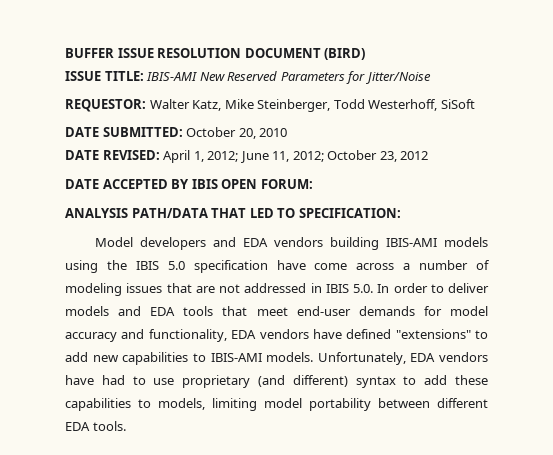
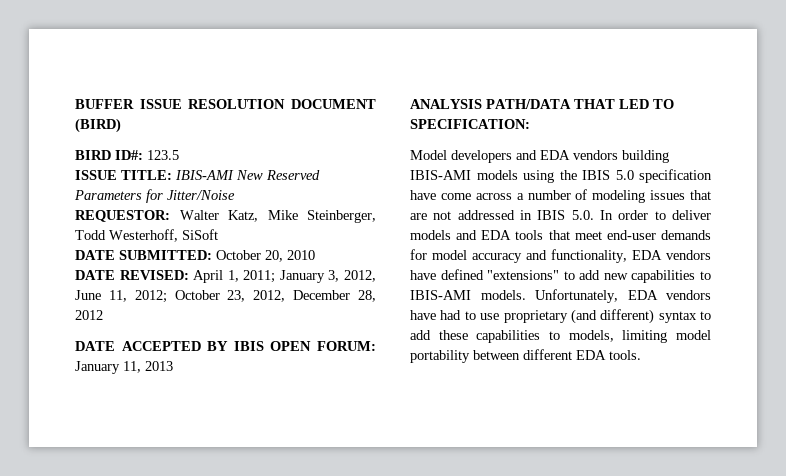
+ BIRD ID#: 123.5
- DATE REVISED: April 1, 2012; June 11, 2012; October 23, 2012
+ DATE REVISED: April 1, 2011; January 3, 2012, June 11, 2012; October 23, 2012, December 28, 2012
- DATE ACCEPTED BY IBIS OPEN FORUM:
+ DATE ACCEPTED BY IBIS OPEN FORUM: January 11, 2013

